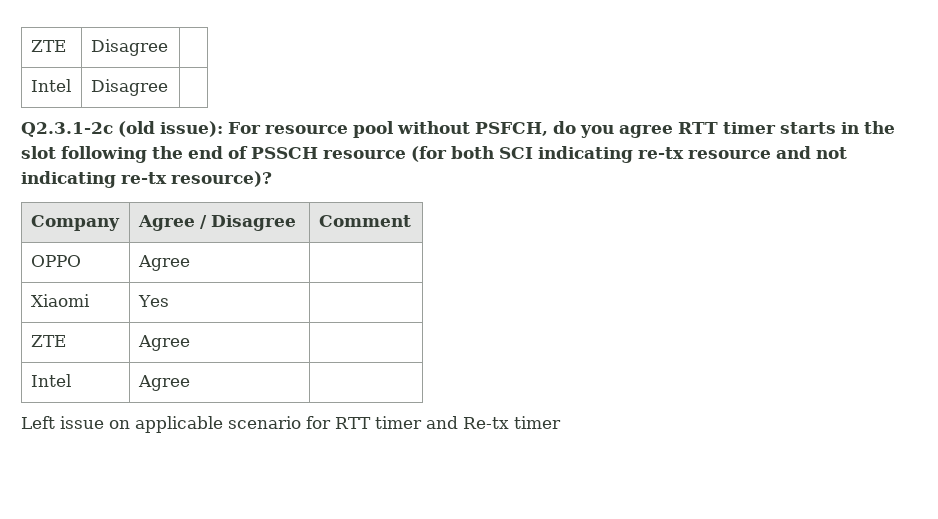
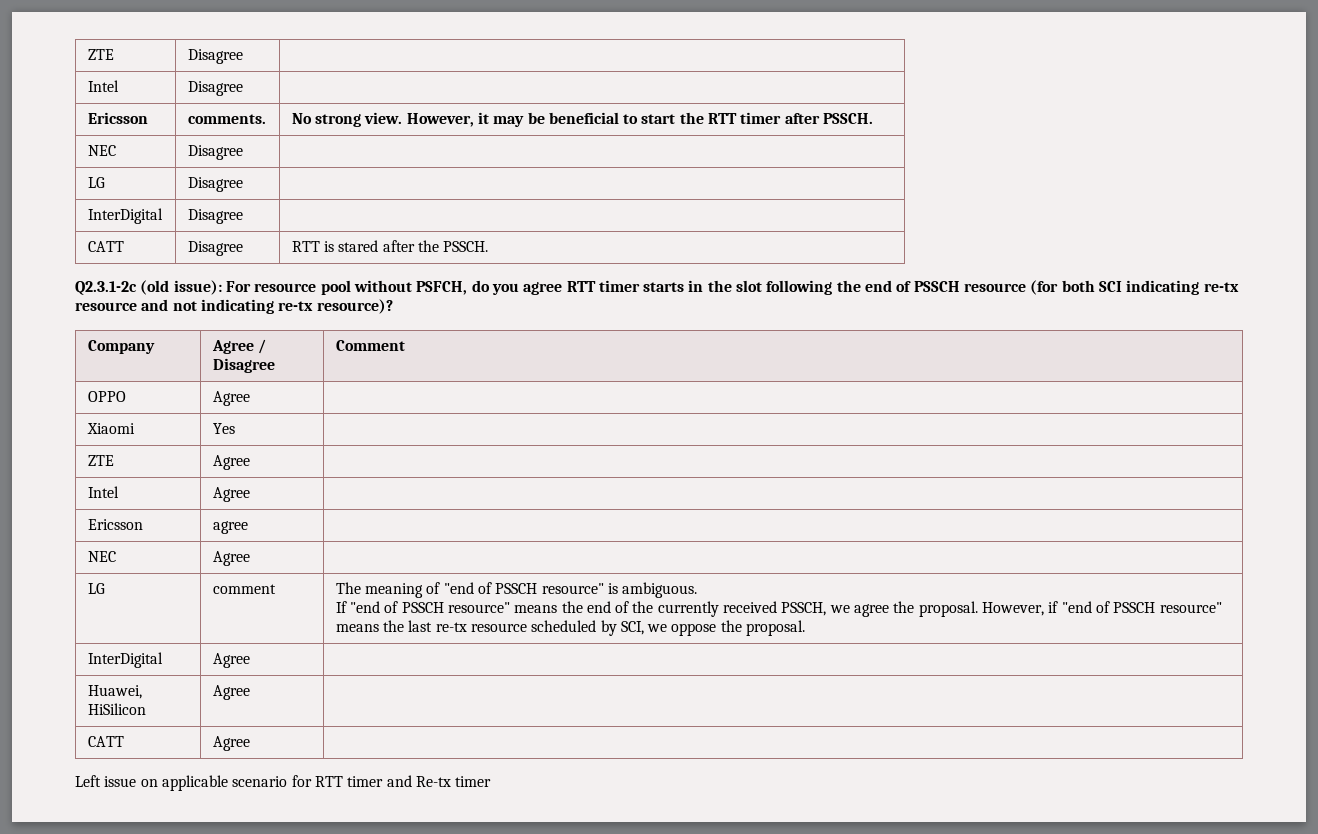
+ Ericsson | comments. | No strong view. However, it may be beneficial to start the RTT timer after PSSCH.
+ NEC | Disagree |
+ LG | Disagree |
+ InterDigital | Disagree |
+ CATT | Disagree | RTT is stared after the PSSCH.
+ Ericsson | agree |
+ NEC | Agree |
+ LG | comment | The meaning of "end of PSSCH resource" is ambiguous.
+ If "end of PSSCH resource" means the end of the currently received PSSCH, we agree the proposal. However, if "end of PSSCH resource" means the last re-tx resource scheduled by SCI, we oppose the proposal.
+ InterDigital | Agree |
+ Huawei, HiSilicon | Agree |
+ CATT | Agree |

